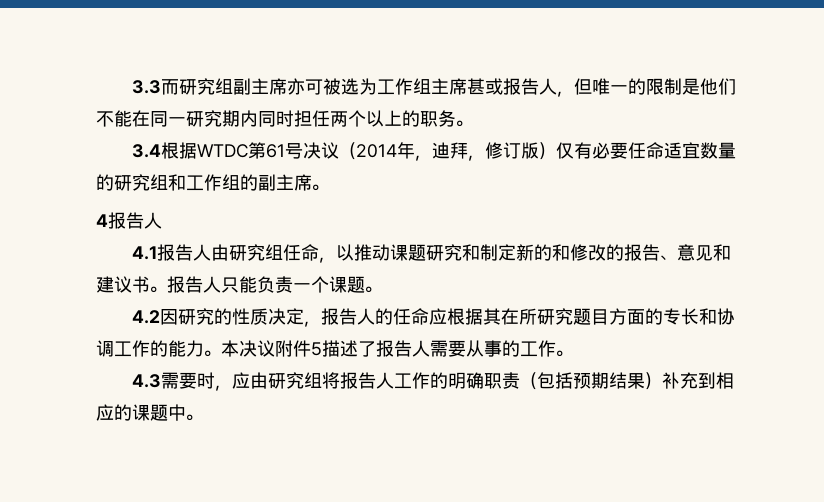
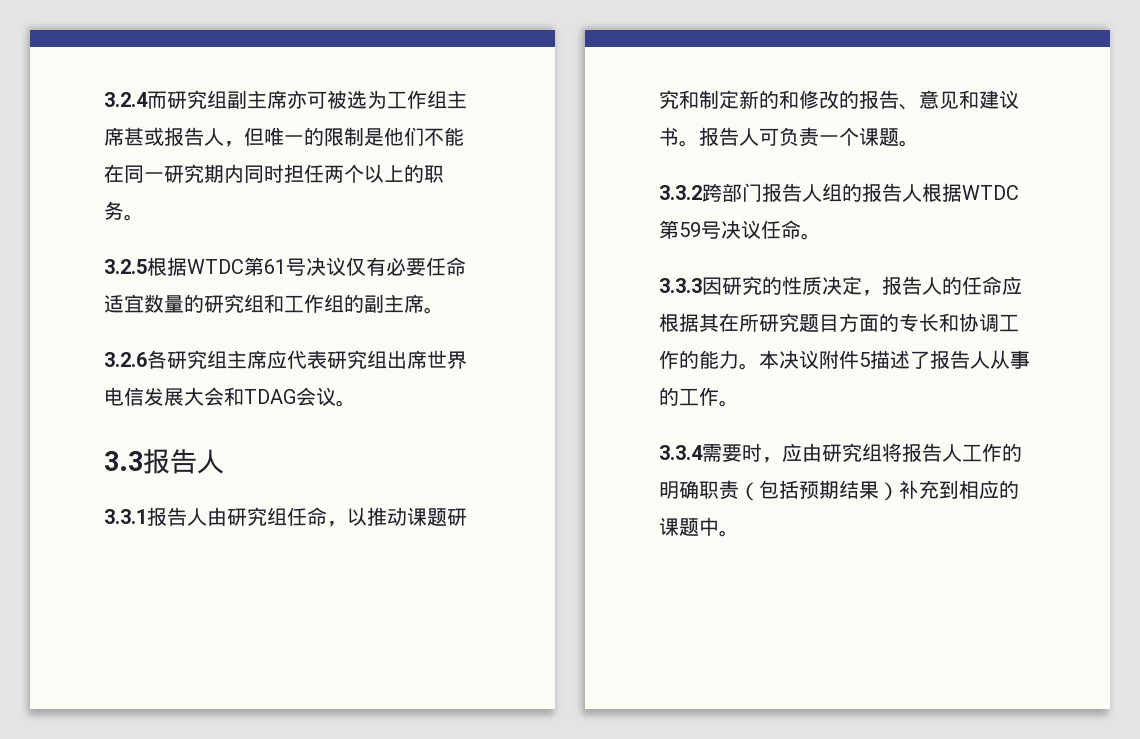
- 3.3而研究组副主席亦可被选为工作组主席甚或报告人，但唯一的限制是他们不能在同一研究期内同时担任两个以上的职务。
+ 3.2.4而研究组副主席亦可被选为工作组主席甚或报告人，但唯一的限制是他们不能在同一研究期内同时担任两个以上的职务。
- 3.4根据WTDC第61号决议（2014年，迪拜，修订版）仅有必要任命适宜数量的研究组和工作组的副主席。
+ 3.2.5根据WTDC第61号决议仅有必要任命适宜数量的研究组和工作组的副主席。
- 4报告人
+ 3.2.6各研究组主席应代表研究组出席世界电信发展大会和TDAG会议。
+ 3.3报告人
- 4.1报告人由研究组任命，以推动课题研究和制定新的和修改的报告、意见和建议书。
+ 3.3.1报告人由研究组任命，以推动课题研究和制定新的和修改的报告、意见和建议书。
- 报告人只能负责一个课题。
+ 报告人可负责一个课题。
- 4.2因研究的性质决定，报告人的任命应根据其在所研究题目方面的专长和协调工作的能力。
+ 3.3.2跨部门报告人组的报告人根据WTDC第59号决议任命。
+ 3.3.3因研究的性质决定，报告人的任命应根据其在所研究题目方面的专长和协调工作的能力。
- 本决议附件5描述了报告人需要从事的工作。
+ 本决议附件5描述了报告人从事的工作。
- 4.3需要时，应由研究组将报告人工作的明确职责（包括预期结果）补充到相应的课题中。
+ 3.3.4需要时，应由研究组将报告人工作的明确职责（包括预期结果）补充到相应的课题中。

